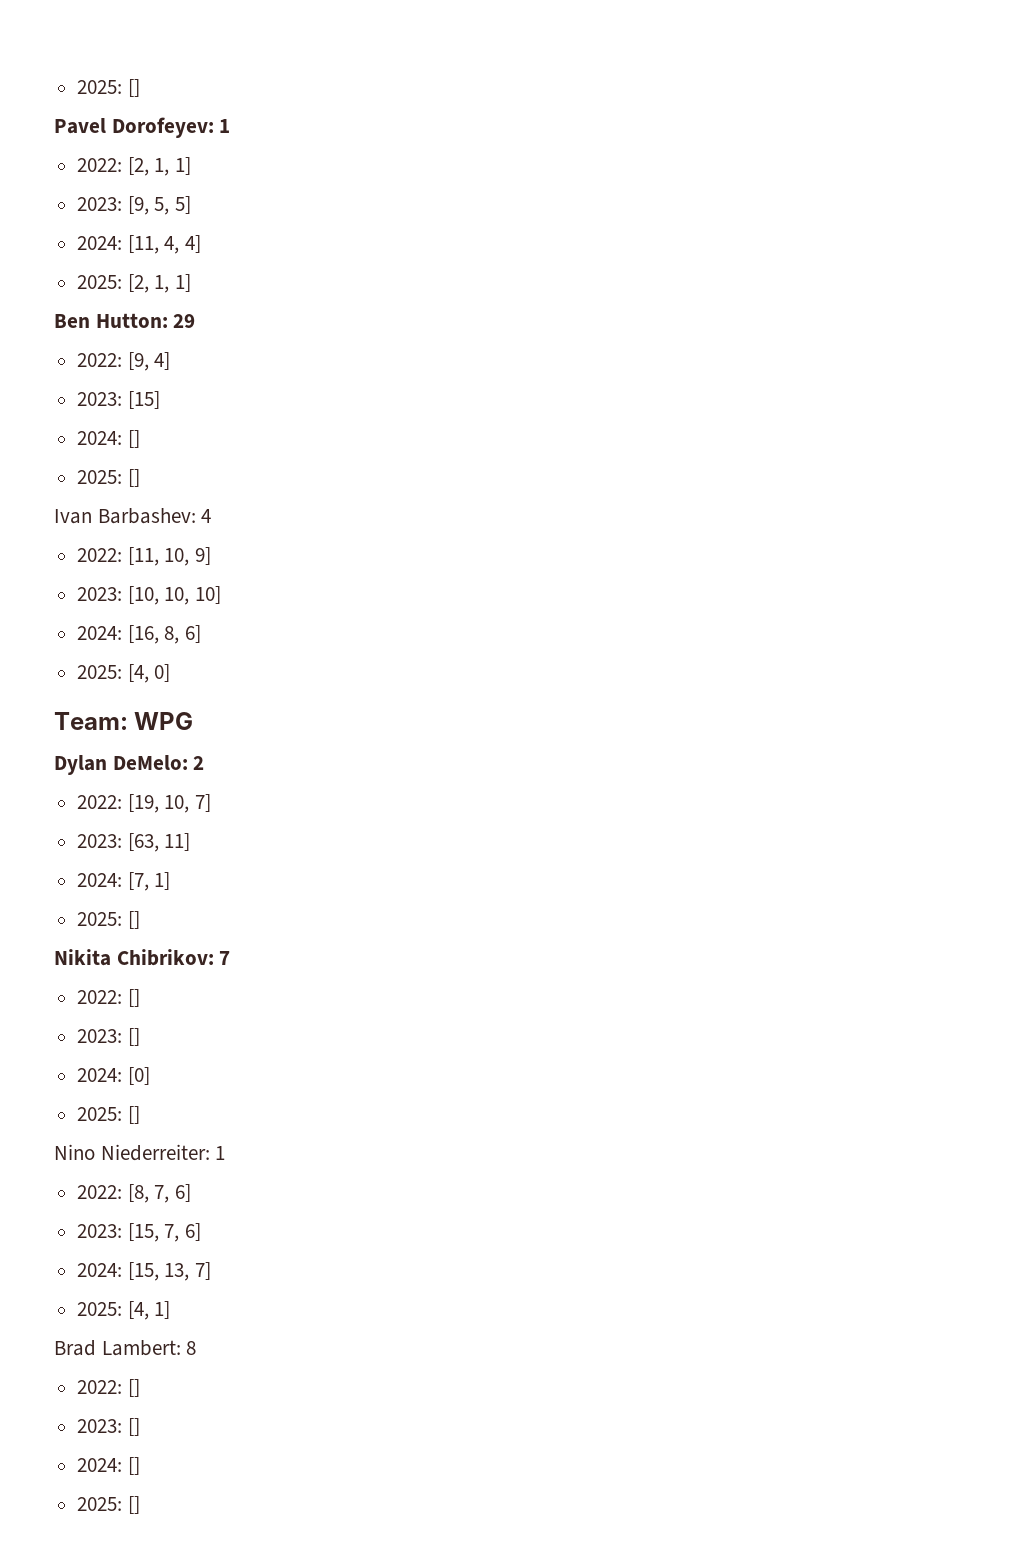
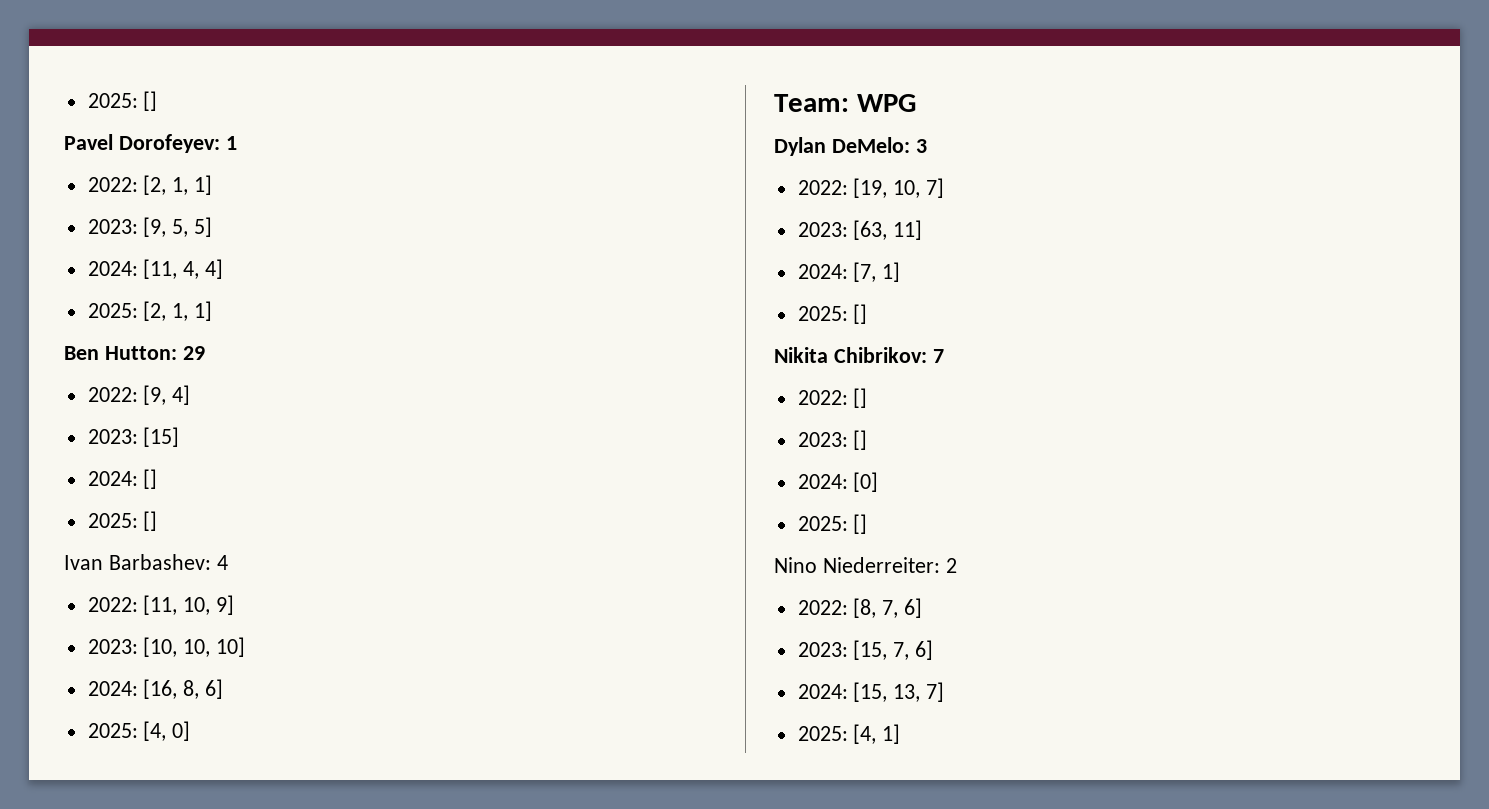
- Dylan DeMelo: 2
+ Dylan DeMelo: 3
- Nino Niederreiter: 1
+ Nino Niederreiter: 2
- Brad Lambert: 8
- 2022: []
- 2023: []
- 2024: []
- 2025: []

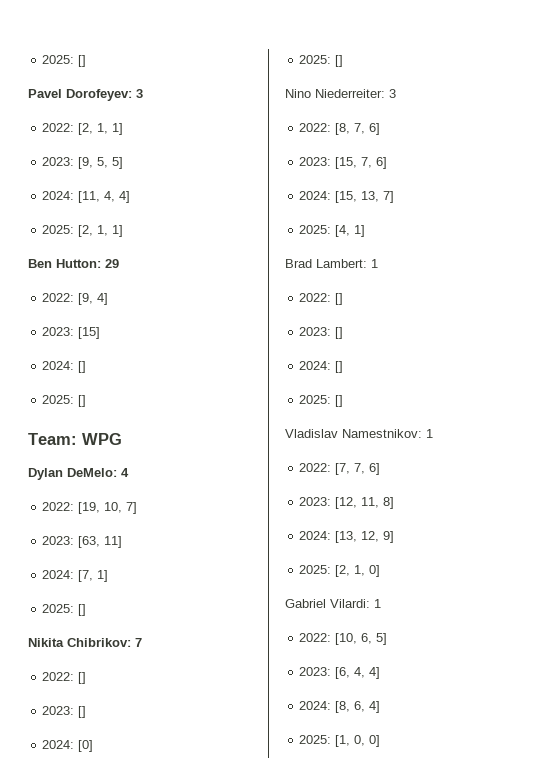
- Pavel Dorofeyev: 1
+ Pavel Dorofeyev: 3
- Ivan Barbashev: 4
- 2022: [11, 10, 9]
- 2023: [10, 10, 10]
- 2024: [16, 8, 6]
- 2025: [4, 0]
- Dylan DeMelo: 3
+ Dylan DeMelo: 4
- Nino Niederreiter: 2
+ Nino Niederreiter: 3
+ Brad Lambert: 1
+ 2022: []
+ 2023: []
+ 2024: []
+ 2025: []
+ Vladislav Namestnikov: 1
+ 2022: [7, 7, 6]
+ 2023: [12, 11, 8]
+ 2024: [13, 12, 9]
+ 2025: [2, 1, 0]
+ Gabriel Vilardi: 1
+ 2022: [10, 6, 5]
+ 2023: [6, 4, 4]
+ 2024: [8, 6, 4]
+ 2025: [1, 0, 0]

